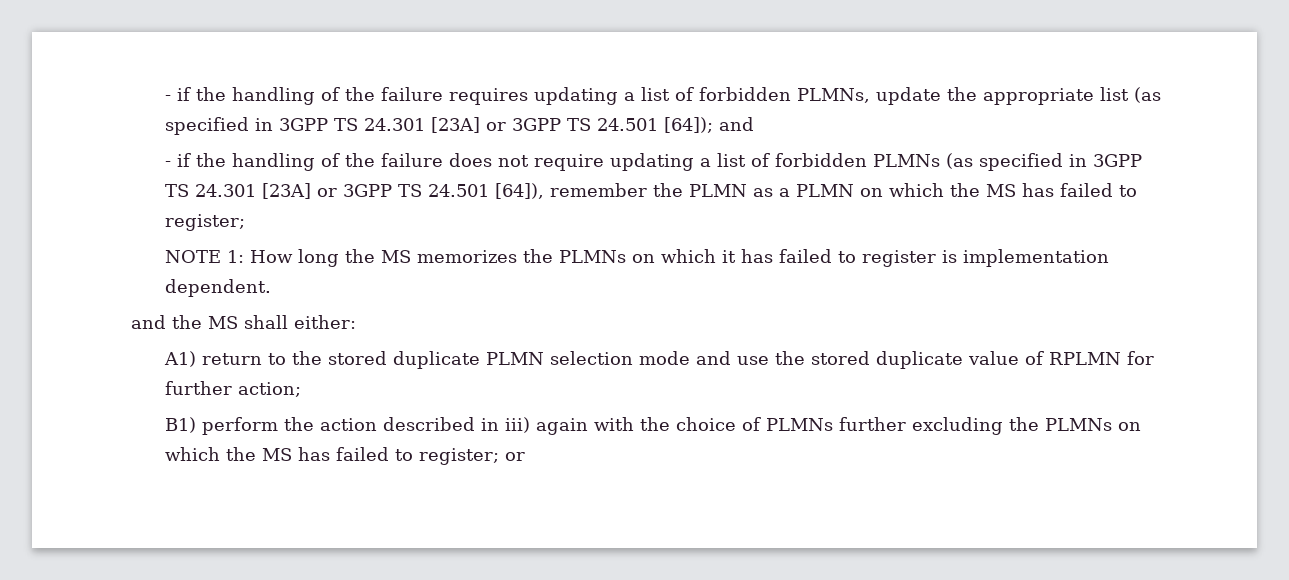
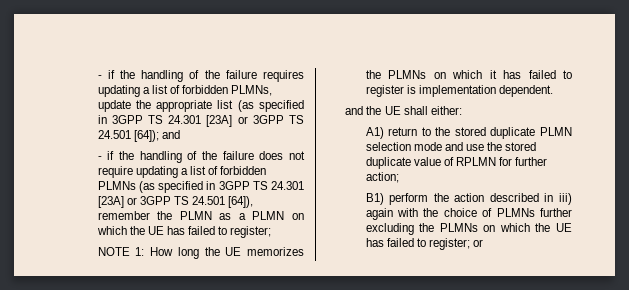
- - if the handling of the failure does not require updating a list of forbidden PLMNs (as specified in 3GPP TS 24.301 [23A] or 3GPP TS 24.501 [64]), remember the PLMN as a PLMN on which the MS has failed to register;
+ - if the handling of the failure does not require updating a list of forbidden PLMNs (as specified in 3GPP TS 24.301 [23A] or 3GPP TS 24.501 [64]), remember the PLMN as a PLMN on which the UE has failed to register;
- NOTE 1: How long the MS memorizes the PLMNs on which it has failed to register is implementation dependent.
+ NOTE 1: How long the UE memorizes the PLMNs on which it has failed to register is implementation dependent.
- and the MS shall either:
+ and the UE shall either:
- B1) perform the action described in iii) again with the choice of PLMNs further excluding the PLMNs on which the MS has failed to register; or
+ B1) perform the action described in iii) again with the choice of PLMNs further excluding the PLMNs on which the UE has failed to register; or

